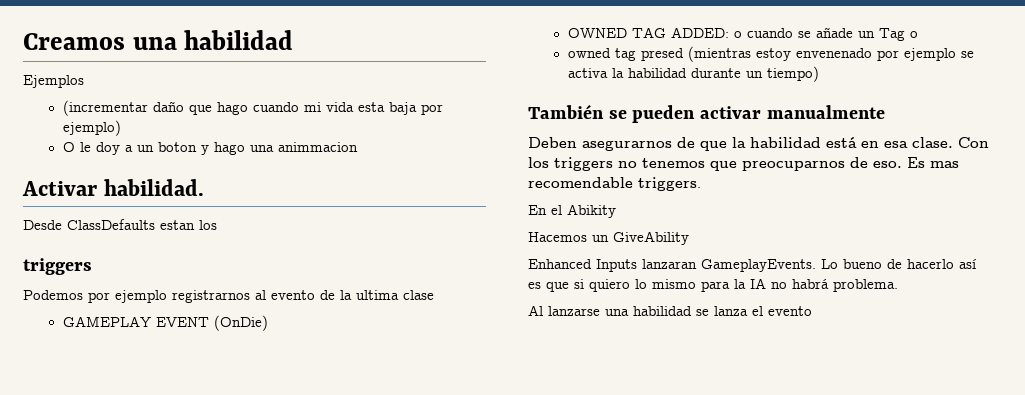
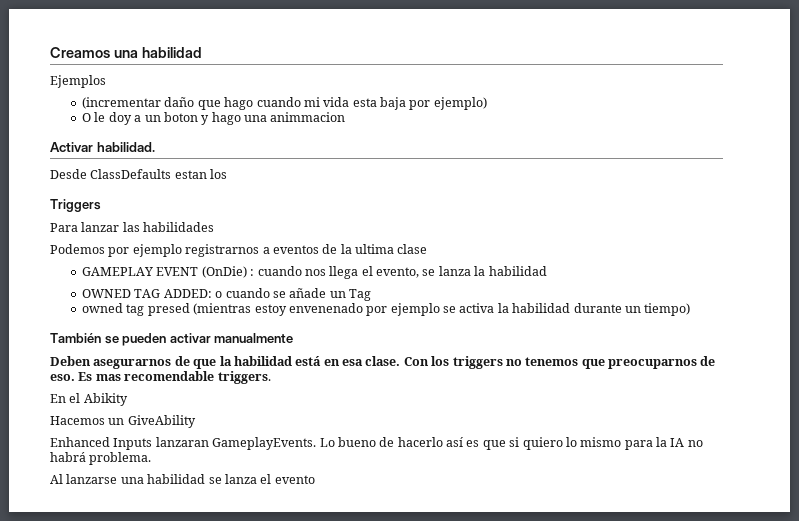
  Desde ClassDefaults estan los
- triggers
+ Triggers
+ Para lanzar las habilidades
- Podemos por ejemplo registrarnos al evento de la ultima clase
+ Podemos por ejemplo registrarnos a eventos de la ultima clase
- GAMEPLAY EVENT (OnDie)
+ GAMEPLAY EVENT (OnDie) : cuando nos llega el evento, se lanza la habilidad
- OWNED TAG ADDED: o cuando se añade un Tag o
+ OWNED TAG ADDED: o cuando se añade un Tag

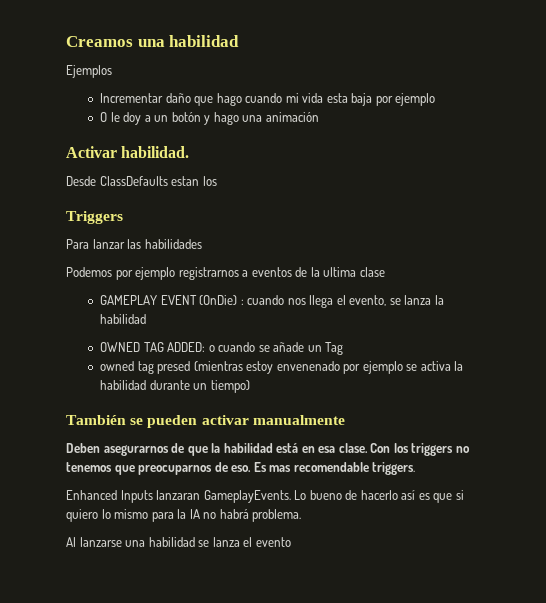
- (incrementar daño que hago cuando mi vida esta baja por ejemplo)
+ Incrementar daño que hago cuando mi vida esta baja por ejemplo
- O le doy a un boton y hago una animmacion
+ O le doy a un botón y hago una animación
- En el Abikity
- Hacemos un GiveAbility

